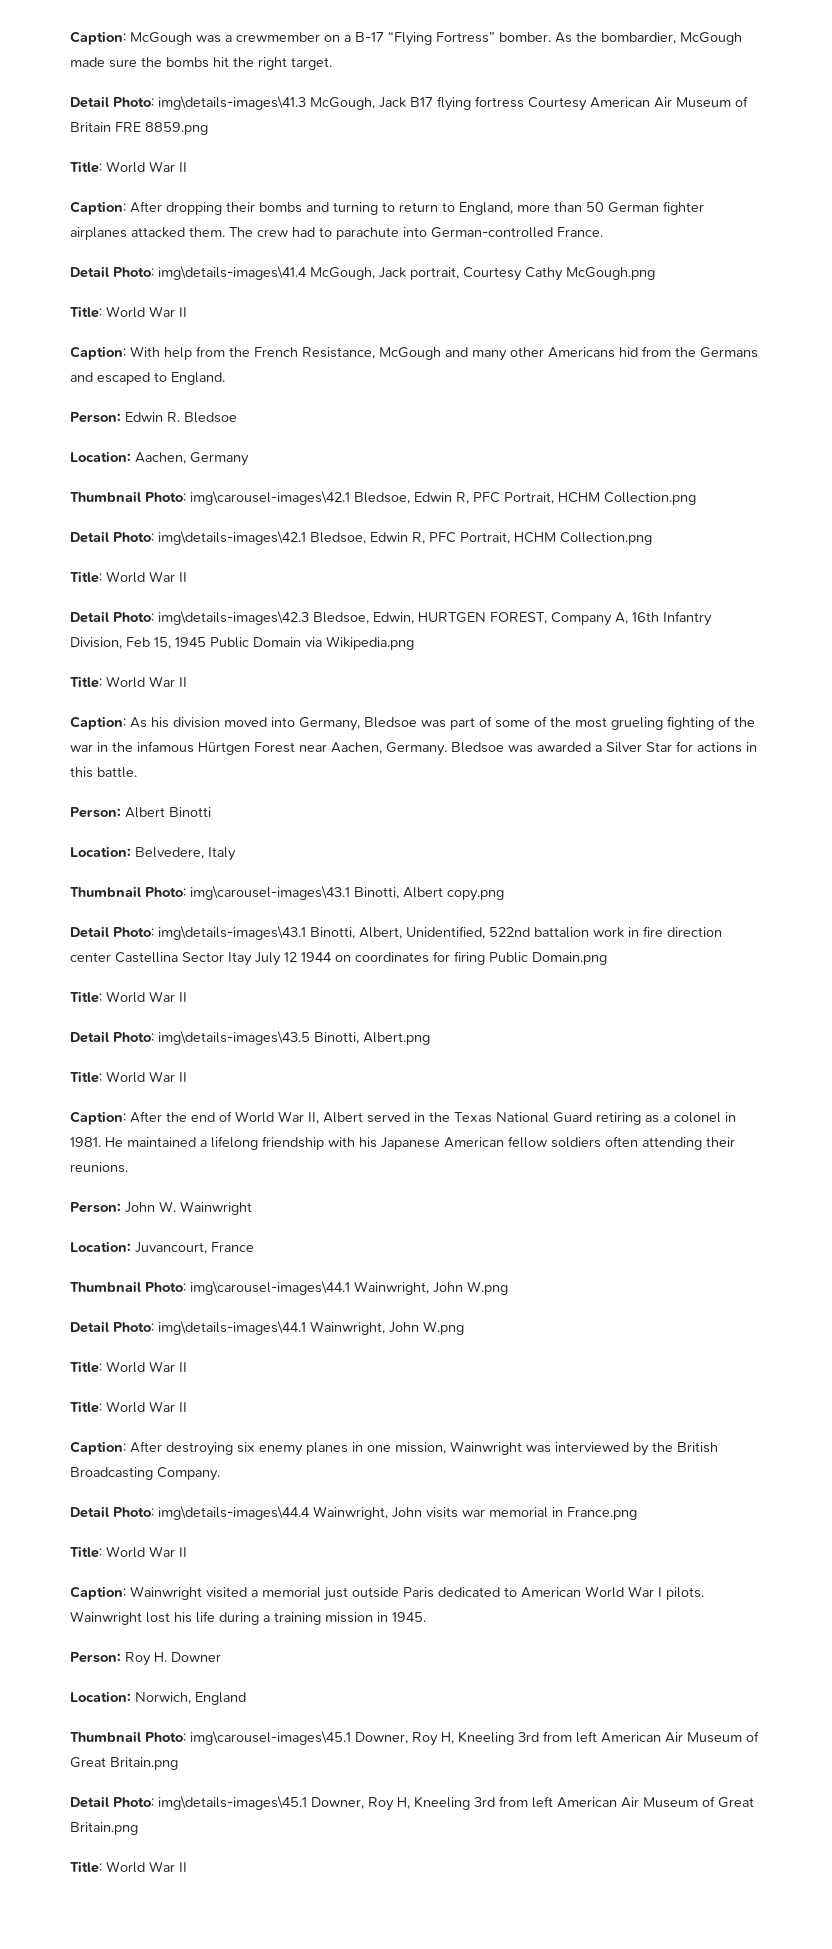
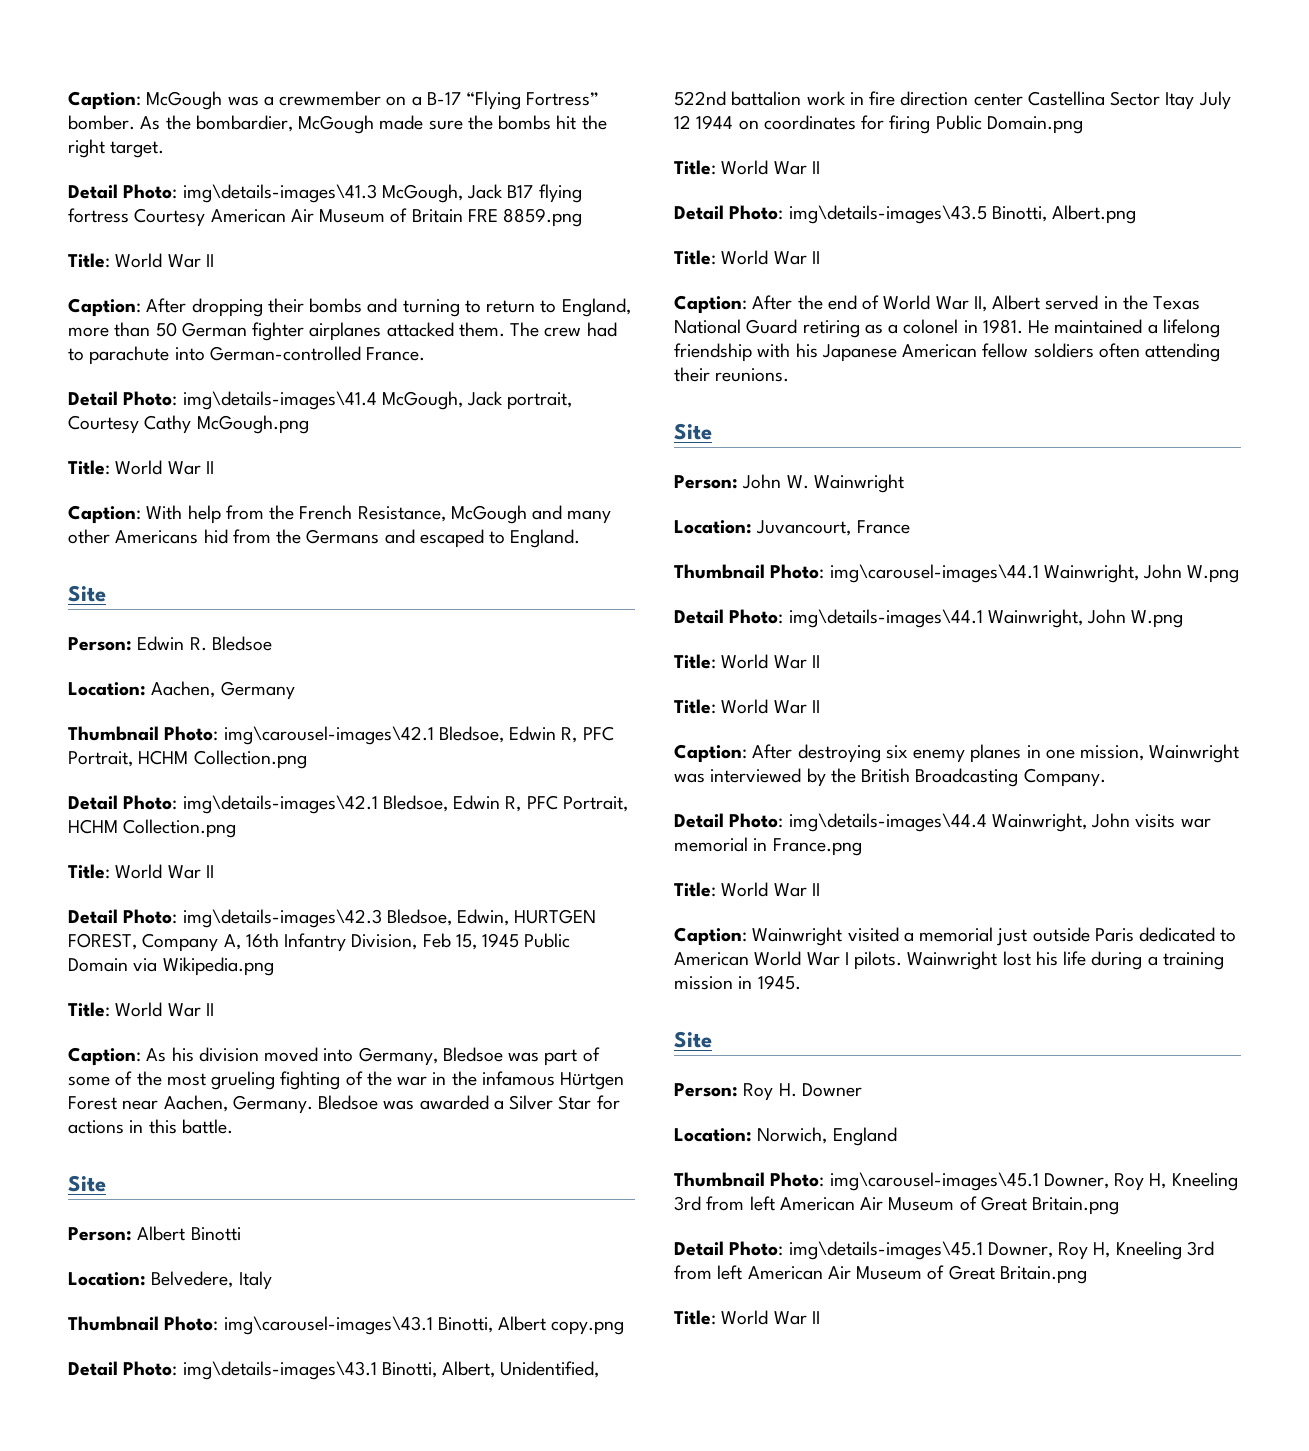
  Caption: With help from the French Resistance, McGough and many other Americans hid from the Germans and escaped to England.
+ Site
  Bledsoe was awarded a Silver Star for actions in this battle.
+ Site
  He maintained a lifelong friendship with his Japanese American fellow soldiers often attending their reunions.
+ Site
  Wainwright lost his life during a training mission in 1945.
+ Site

